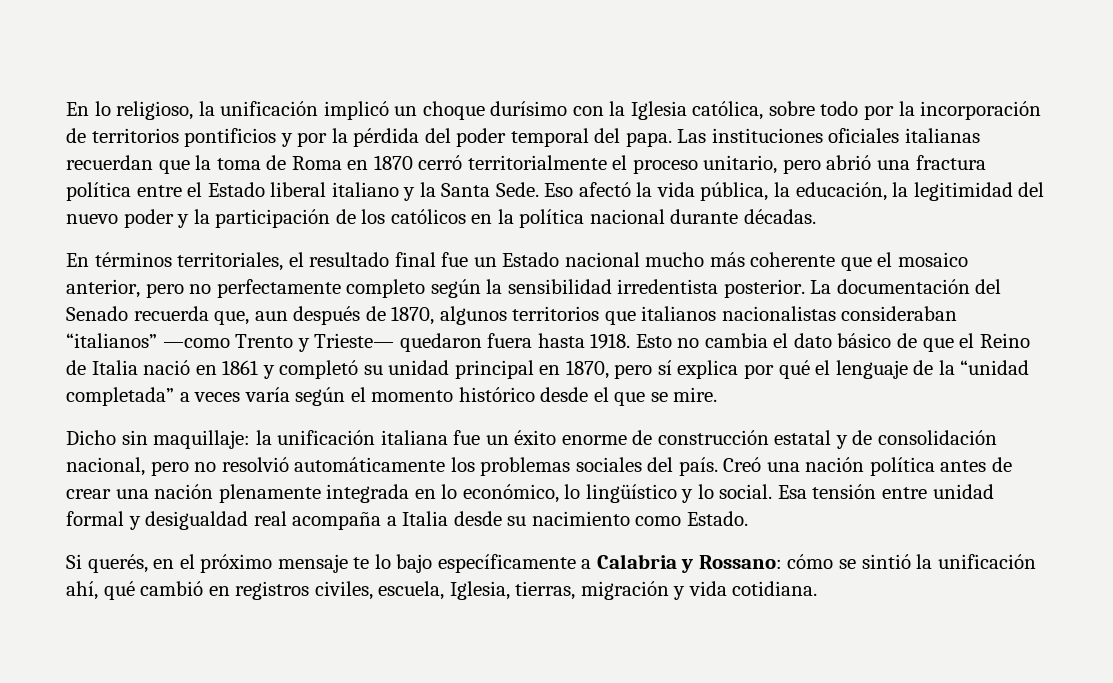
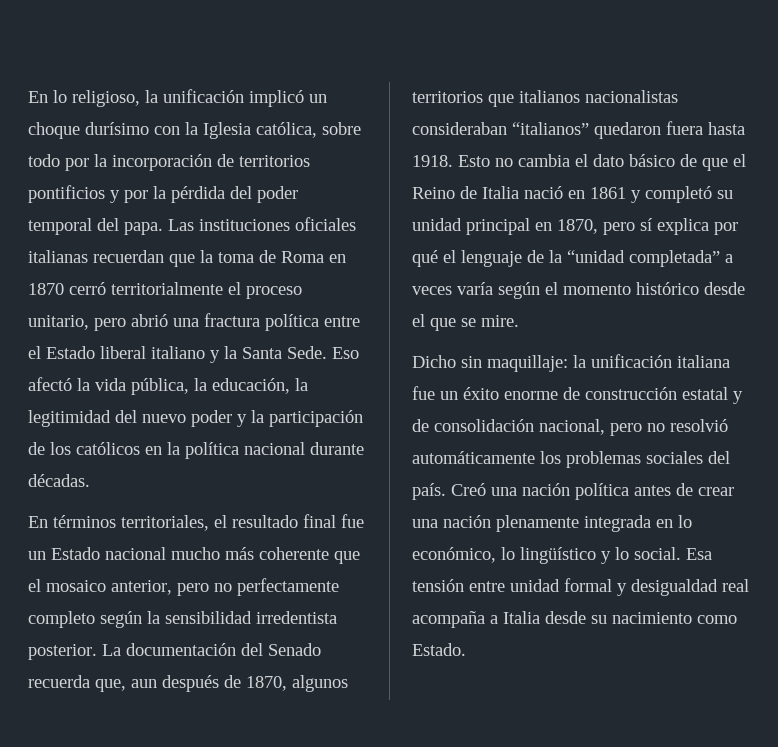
- La documentación del Senado recuerda que, aun después de 1870, algunos territorios que italianos nacionalistas consideraban “italianos” —como Trento y Trieste— quedaron fuera hasta 1918.
+ La documentación del Senado recuerda que, aun después de 1870, algunos territorios que italianos nacionalistas consideraban “italianos” quedaron fuera hasta 1918.
- Si querés, en el próximo mensaje te lo bajo específicamente a Calabria y Rossano: cómo se sintió la unificación ahí, qué cambió en registros civiles, escuela, Iglesia, tierras, migración y vida cotidiana.

